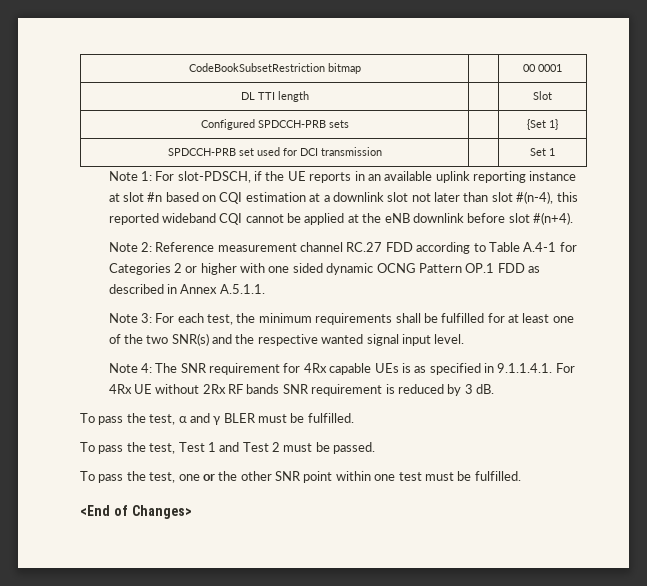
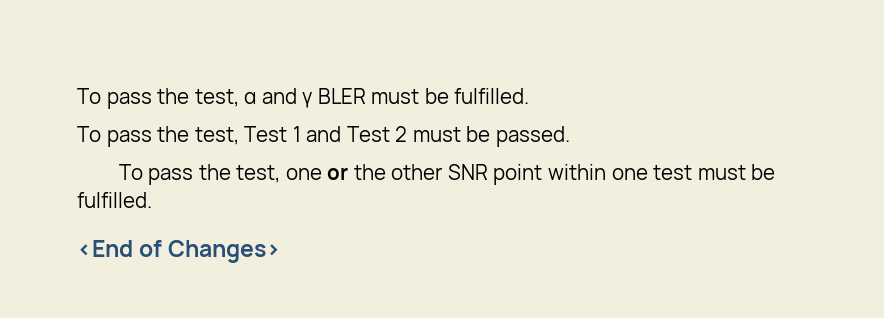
- CodeBookSubsetRestriction bitmap | | 00 0001
- DL TTI length | | Slot
- Configured SPDCCH-PRB sets | | {Set 1}
- SPDCCH-PRB set used for DCI transmission | | Set 1
- Note 1: For slot-PDSCH, if the UE reports in an available uplink reporting instance at slot #n based on CQI estimation at a downlink slot not later than slot #(n-4), this reported wideband CQI cannot be applied at the eNB downlink before slot #(n+4).
- Note 2: Reference measurement channel RC.27 FDD according to Table A.4-1 for Categories 2 or higher with one sided dynamic OCNG Pattern OP.1 FDD as described in Annex A.5.1.1.
- Note 3: For each test, the minimum requirements shall be fulfilled for at least one of the two SNR(s) and the respective wanted signal input level.
- Note 4: The SNR requirement for 4Rx capable UEs is as specified in 9.1.1.4.1. For 4Rx UE without 2Rx RF bands SNR requirement is reduced by 3 dB.

